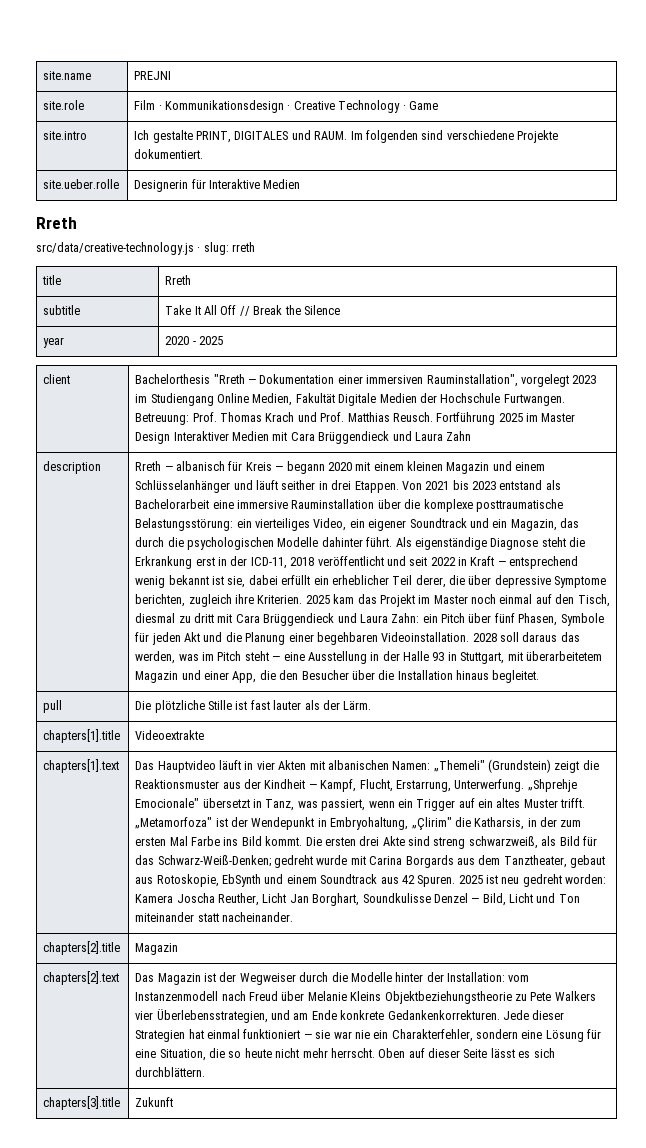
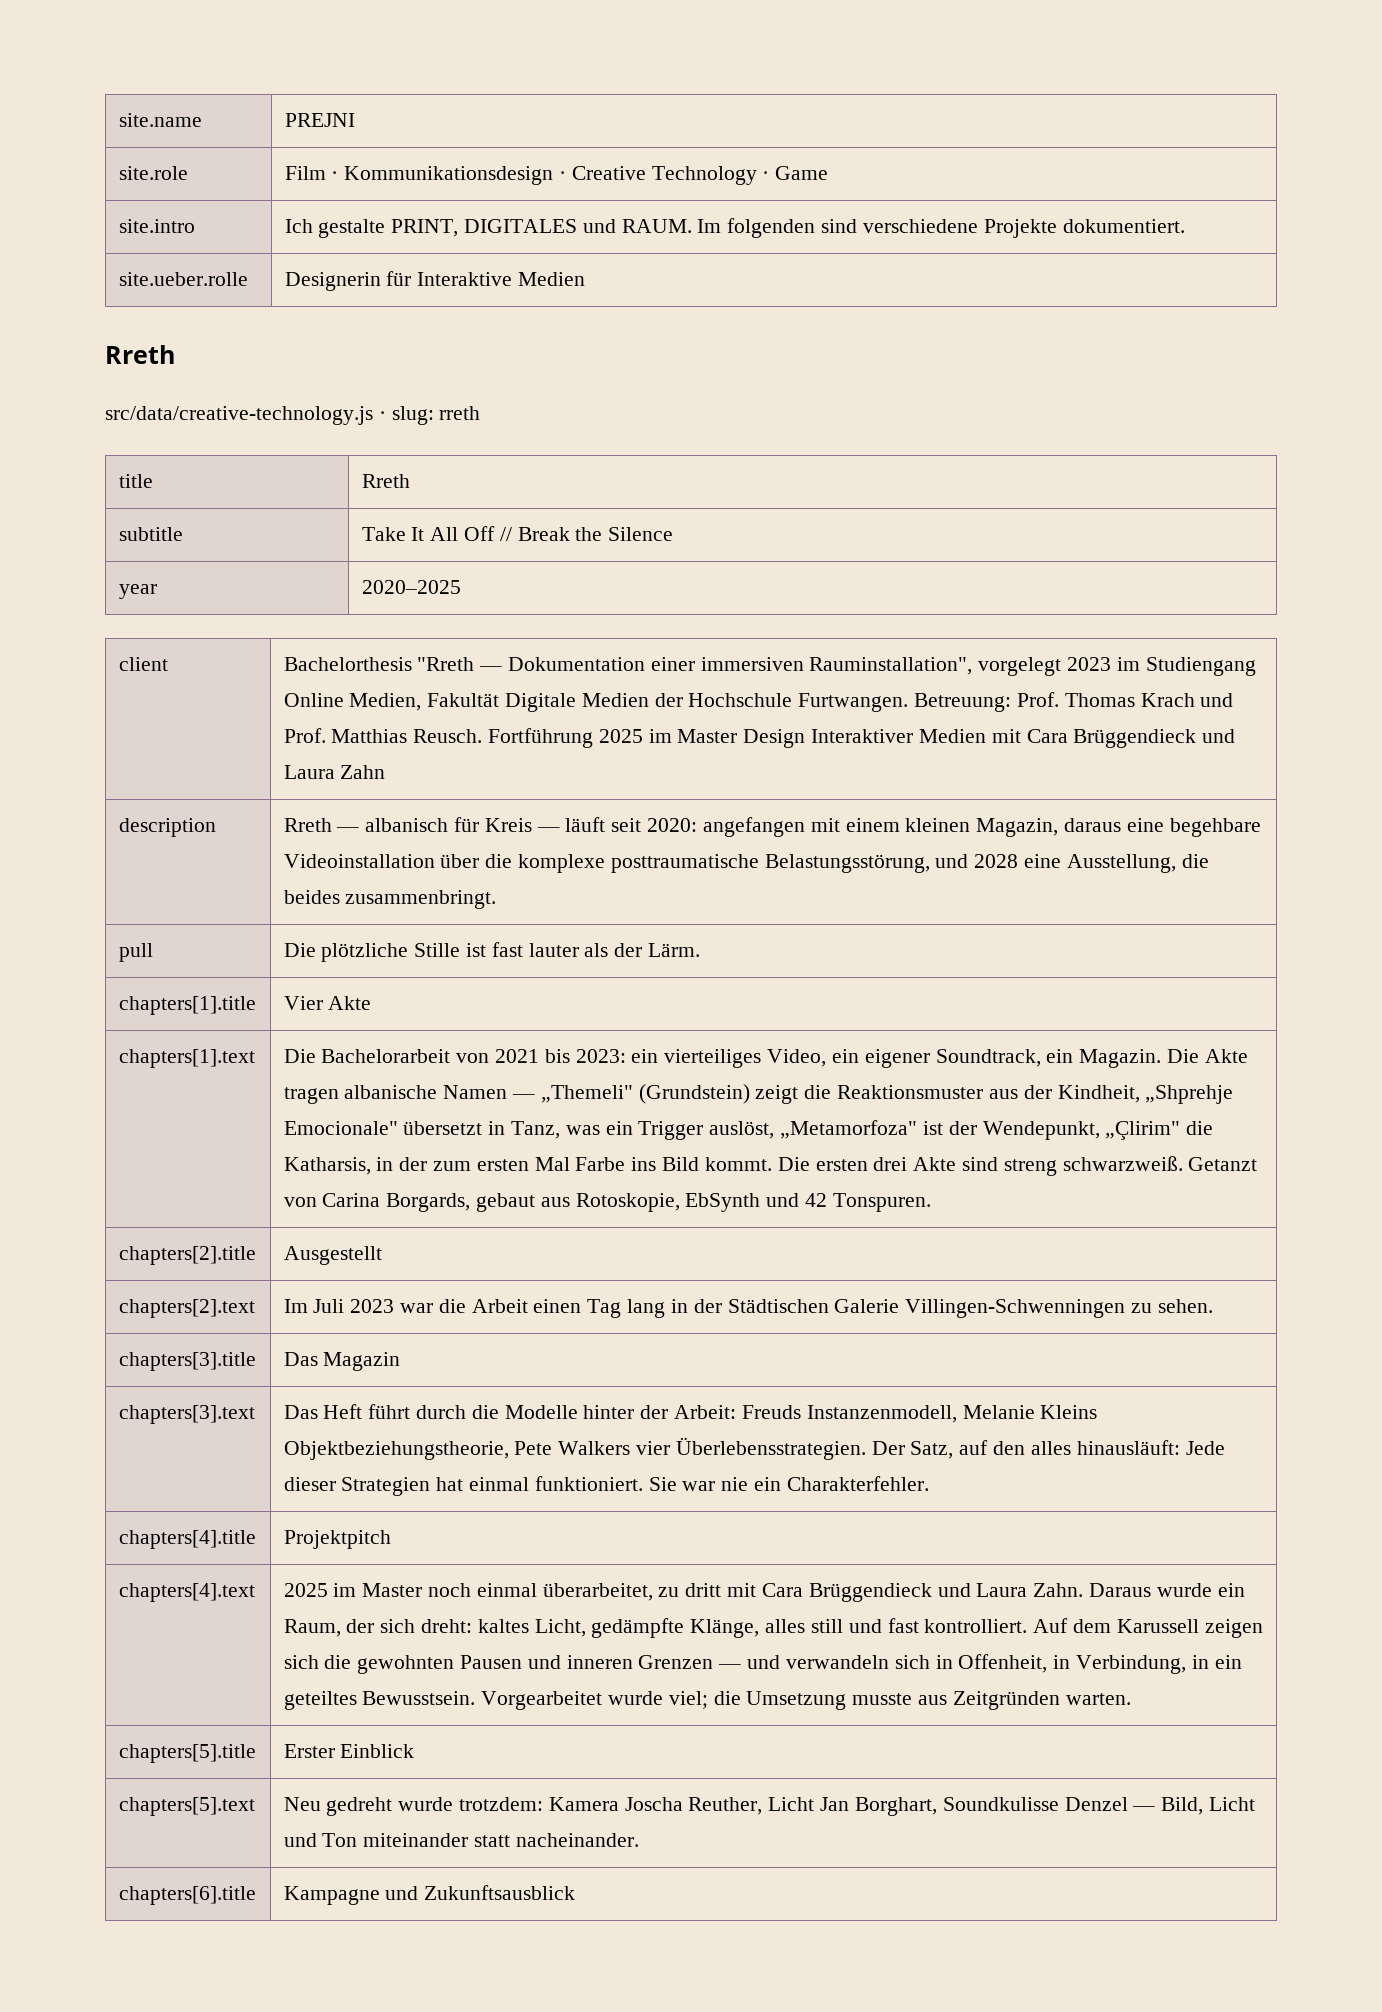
- year | 2020 - 2025
+ year | 2020–2025
- Rreth — albanisch für Kreis — begann 2020 mit einem kleinen Magazin und einem Schlüsselanhänger und läuft seither in drei Etappen. Von 2021 bis 2023 entstand als Bachelorarbeit eine immersive Rauminstallation über die komplexe posttraumatische Belastungsstörung: ein vierteiliges Video, ein eigener Soundtrack und ein Magazin, das durch die psychologischen Modelle dahinter führt. Als eigenständige Diagnose steht die Erkrankung erst in der ICD-11, 2018 veröffentlicht und seit 2022 in Kraft — entsprechend wenig bekannt ist sie, dabei erfüllt ein erheblicher Teil derer, die über depressive Symptome berichten, zugleich ihre Kriterien. 2025 kam das Projekt im Master noch einmal auf den Tisch, diesmal zu dritt mit Cara Brüggendieck und Laura Zahn: ein Pitch über fünf Phasen, Symbole für jeden Akt und die Planung einer begehbaren Videoinstallation. 2028 soll daraus das werden, was im Pitch steht — eine Ausstellung in der Halle 93 in Stuttgart, mit überarbeitetem Magazin und einer App, die den Besucher über die Installation hinaus begleitet.
+ Rreth — albanisch für Kreis — läuft seit 2020: angefangen mit einem kleinen Magazin, daraus eine begehbare Videoinstallation über die komplexe posttraumatische Belastungsstörung, und 2028 eine Ausstellung, die beides zusammenbringt.
- chapters[1].title | Videoextrakte
+ chapters[1].title | Vier Akte
- Das Hauptvideo läuft in vier Akten mit albanischen Namen: „Themeli" (Grundstein) zeigt die Reaktionsmuster aus der Kindheit — Kampf, Flucht, Erstarrung, Unterwerfung. „Shprehje Emocionale" übersetzt in Tanz, was passiert, wenn ein Trigger auf ein altes Muster trifft. „Metamorfoza" ist der Wendepunkt in Embryohaltung, „Çlirim" die Katharsis, in der zum ersten Mal Farbe ins Bild kommt.
+ Die Bachelorarbeit von 2021 bis 2023: ein vierteiliges Video, ein eigener Soundtrack, ein Magazin. Die Akte tragen albanische Namen — „Themeli" (Grundstein) zeigt die Reaktionsmuster aus der Kindheit, „Shprehje Emocionale" übersetzt in Tanz, was ein Trigger auslöst, „Metamorfoza" ist der Wendepunkt, „Çlirim" die Katharsis, in der zum ersten Mal Farbe ins Bild kommt.
- Die ersten drei Akte sind streng schwarzweiß, als Bild für das Schwarz-Weiß-Denken; gedreht wurde mit Carina Borgards aus dem Tanztheater, gebaut aus Rotoskopie, EbSynth und einem Soundtrack aus 42 Spuren. 2025 ist neu gedreht worden: Kamera Joscha Reuther, Licht Jan Borghart, Soundkulisse Denzel — Bild, Licht und Ton miteinander statt nacheinander.
+ Die ersten drei Akte sind streng schwarzweiß. Getanzt von Carina Borgards, gebaut aus Rotoskopie, EbSynth und 42 Tonspuren.
+ chapters[2].title | Ausgestellt
+ chapters[2].text | Im Juli 2023 war die Arbeit einen Tag lang in der Städtischen Galerie Villingen-Schwenningen zu sehen.
+ chapters[3].title | Das Magazin
+ chapters[3].text | Das Heft führt durch die Modelle hinter der Arbeit: Freuds Instanzenmodell, Melanie Kleins Objektbeziehungstheorie, Pete Walkers vier Überlebensstrategien. Der Satz, auf den alles hinausläuft: Jede dieser Strategien hat einmal funktioniert. Sie war nie ein Charakterfehler.
+ chapters[4].title | Projektpitch
+ chapters[4].text | 2025 im Master noch einmal überarbeitet, zu dritt mit Cara Brüggendieck und Laura Zahn. Daraus wurde ein Raum, der sich dreht: kaltes Licht, gedämpfte Klänge, alles still und fast kontrolliert. Auf dem Karussell zeigen sich die gewohnten Pausen und inneren Grenzen — und verwandeln sich in Offenheit, in Verbindung, in ein geteiltes Bewusstsein. Vorgearbeitet wurde viel; die Umsetzung musste aus Zeitgründen warten.
+ chapters[5].title | Erster Einblick
+ chapters[5].text | Neu gedreht wurde trotzdem: Kamera Joscha Reuther, Licht Jan Borghart, Soundkulisse Denzel — Bild, Licht und Ton miteinander statt nacheinander.
- chapters[2].title | Magazin
- chapters[2].text | Das Magazin ist der Wegweiser durch die Modelle hinter der Installation: vom Instanzenmodell nach Freud über Melanie Kleins Objektbeziehungstheorie zu Pete Walkers vier Überlebensstrategien, und am Ende konkrete Gedankenkorrekturen. Jede dieser Strategien hat einmal funktioniert — sie war nie ein Charakterfehler, sondern eine Lösung für eine Situation, die so heute nicht mehr herrscht. Oben auf dieser Seite lässt es sich durchblättern.
- chapters[3].title | Zukunft
+ chapters[6].title | Kampagne und Zukunftsausblick

